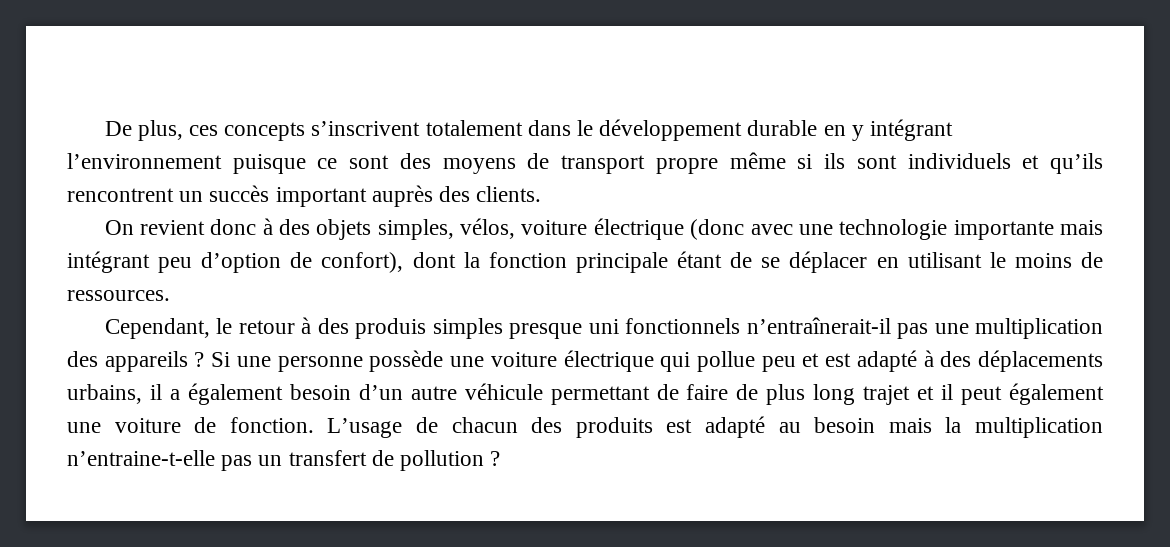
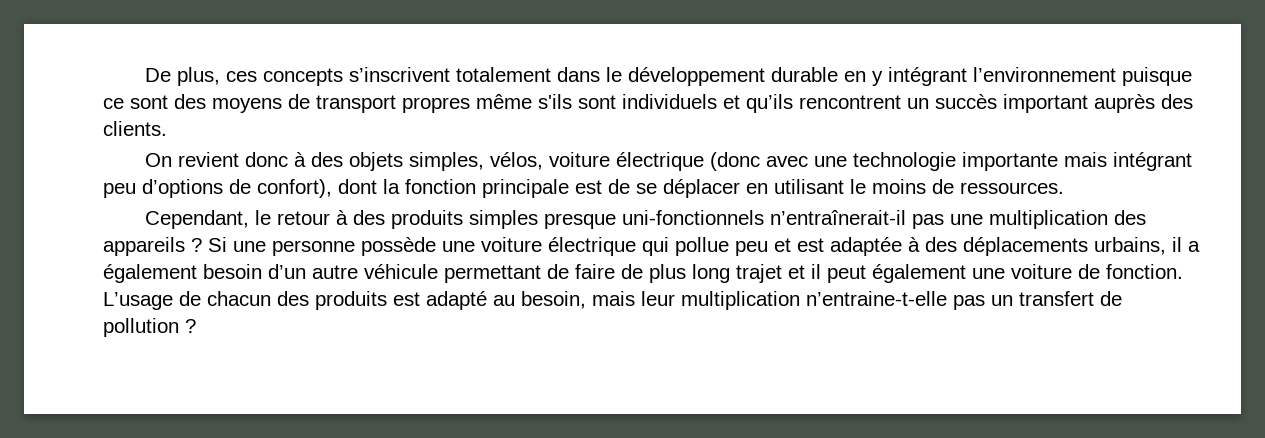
- De plus, ces concepts s’inscrivent totalement dans le développement durable en y intégrant l’environnement puisque ce sont des moyens de transport propre même si ils sont individuels et qu’ils rencontrent un succès important auprès des clients.
+ De plus, ces concepts s’inscrivent totalement dans le développement durable en y intégrant l’environnement puisque ce sont des moyens de transport propres même s'ils sont individuels et qu’ils rencontrent un succès important auprès des clients.
- On revient donc à des objets simples, vélos, voiture électrique (donc avec une technologie importante mais intégrant peu d’option de confort), dont la fonction principale étant de se déplacer en utilisant le moins de ressources.
+ On revient donc à des objets simples, vélos, voiture électrique (donc avec une technologie importante mais intégrant peu d’options de confort), dont la fonction principale est de se déplacer en utilisant le moins de ressources.
- Cependant, le retour à des produis simples presque uni fonctionnels n’entraînerait-il pas une multiplication des appareils ?
+ Cependant, le retour à des produits simples presque uni-fonctionnels n’entraînerait-il pas une multiplication des appareils ?
- Si une personne possède une voiture électrique qui pollue peu et est adapté à des déplacements urbains, il a également besoin d’un autre véhicule permettant de faire de plus long trajet et il peut également une voiture de fonction.
+ Si une personne possède une voiture électrique qui pollue peu et est adaptée à des déplacements urbains, il a également besoin d’un autre véhicule permettant de faire de plus long trajet et il peut également une voiture de fonction.
- L’usage de chacun des produits est adapté au besoin mais la multiplication n’entraine-t-elle pas un transfert de pollution ?
+ L’usage de chacun des produits est adapté au besoin, mais leur multiplication n’entraine-t-elle pas un transfert de pollution ?

